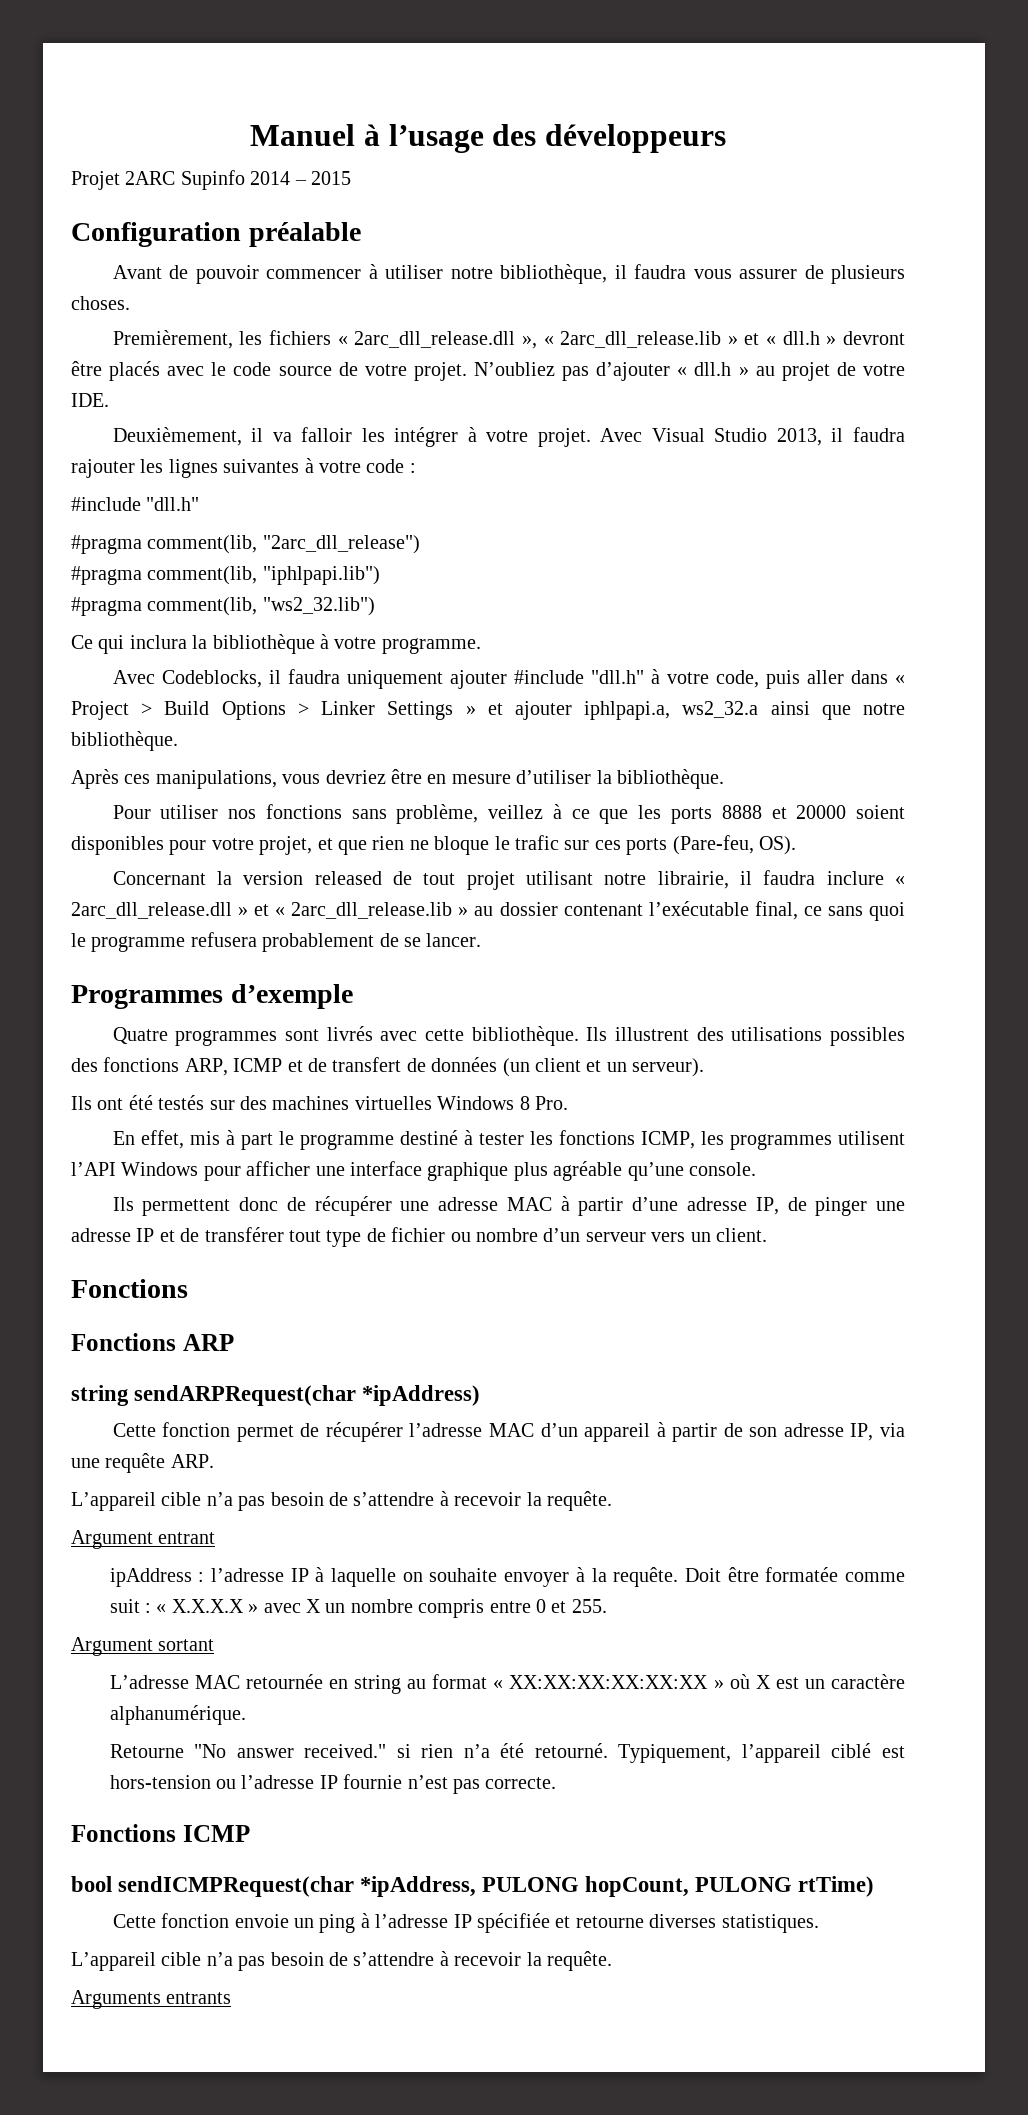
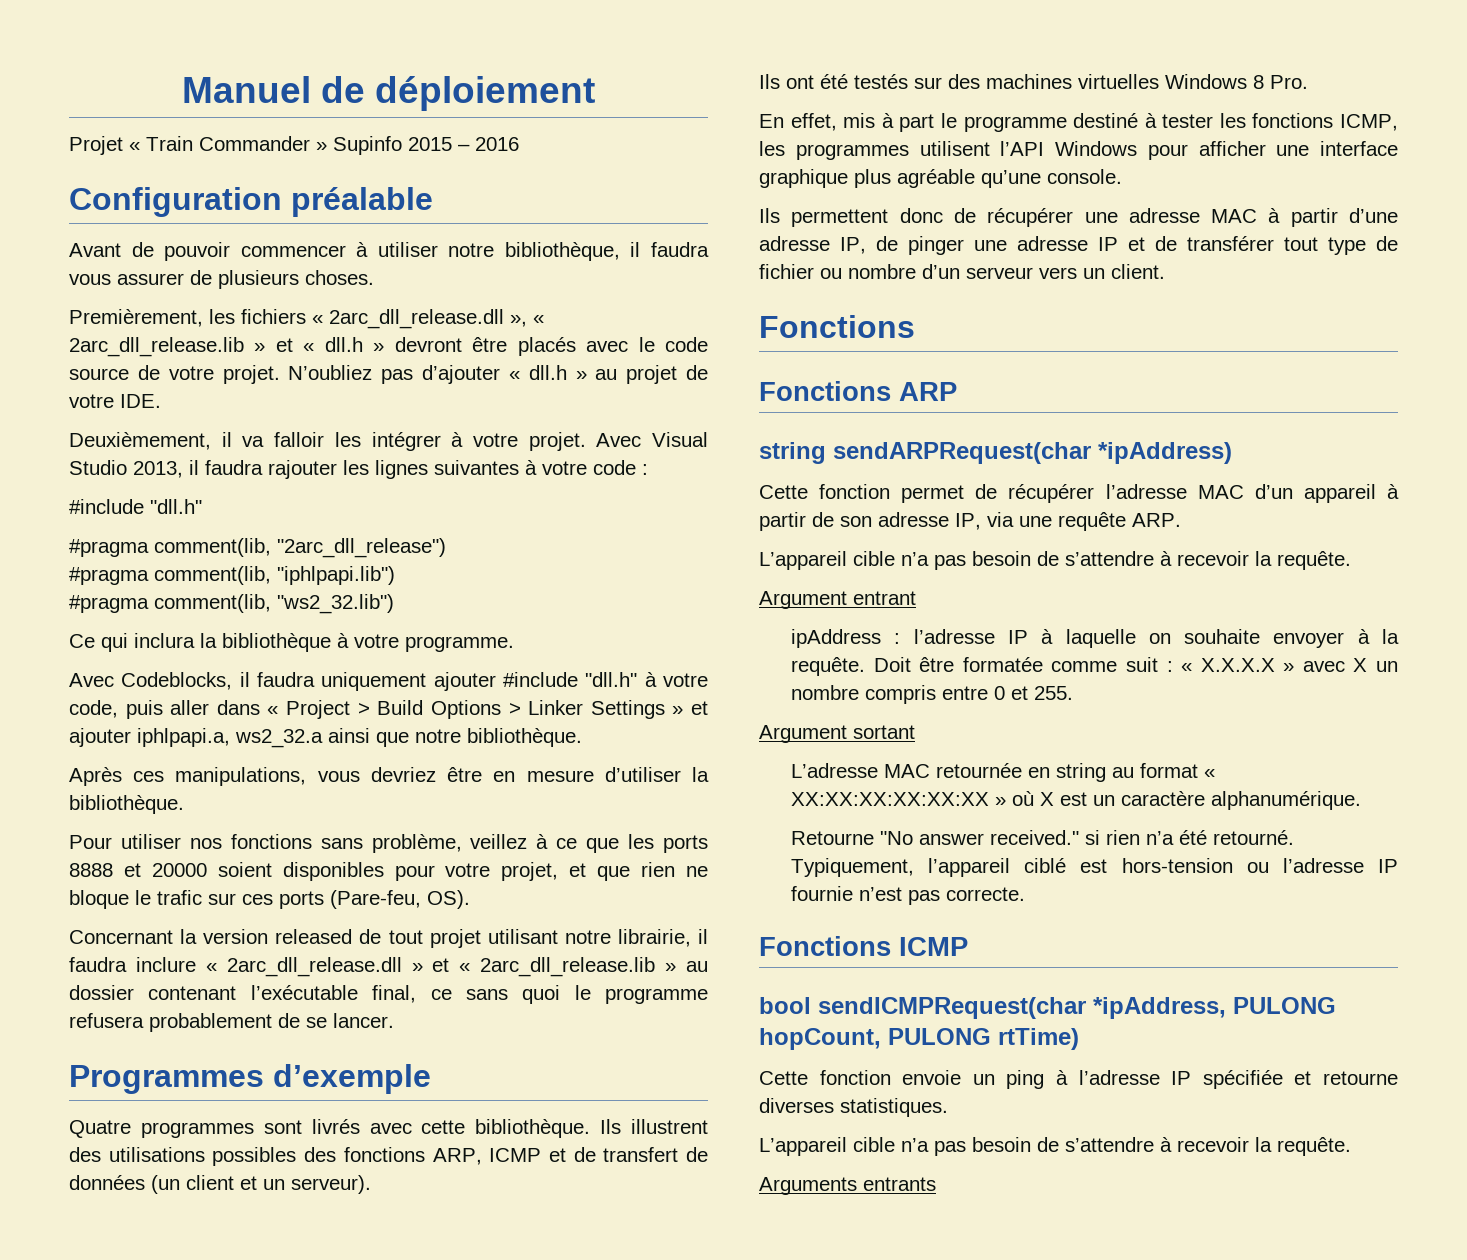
- Manuel à l’usage des développeurs
- Projet 2ARC Supinfo 2014 – 2015
+ Manuel de déploiement
+ Projet « Train Commander » Supinfo 2015 – 2016

